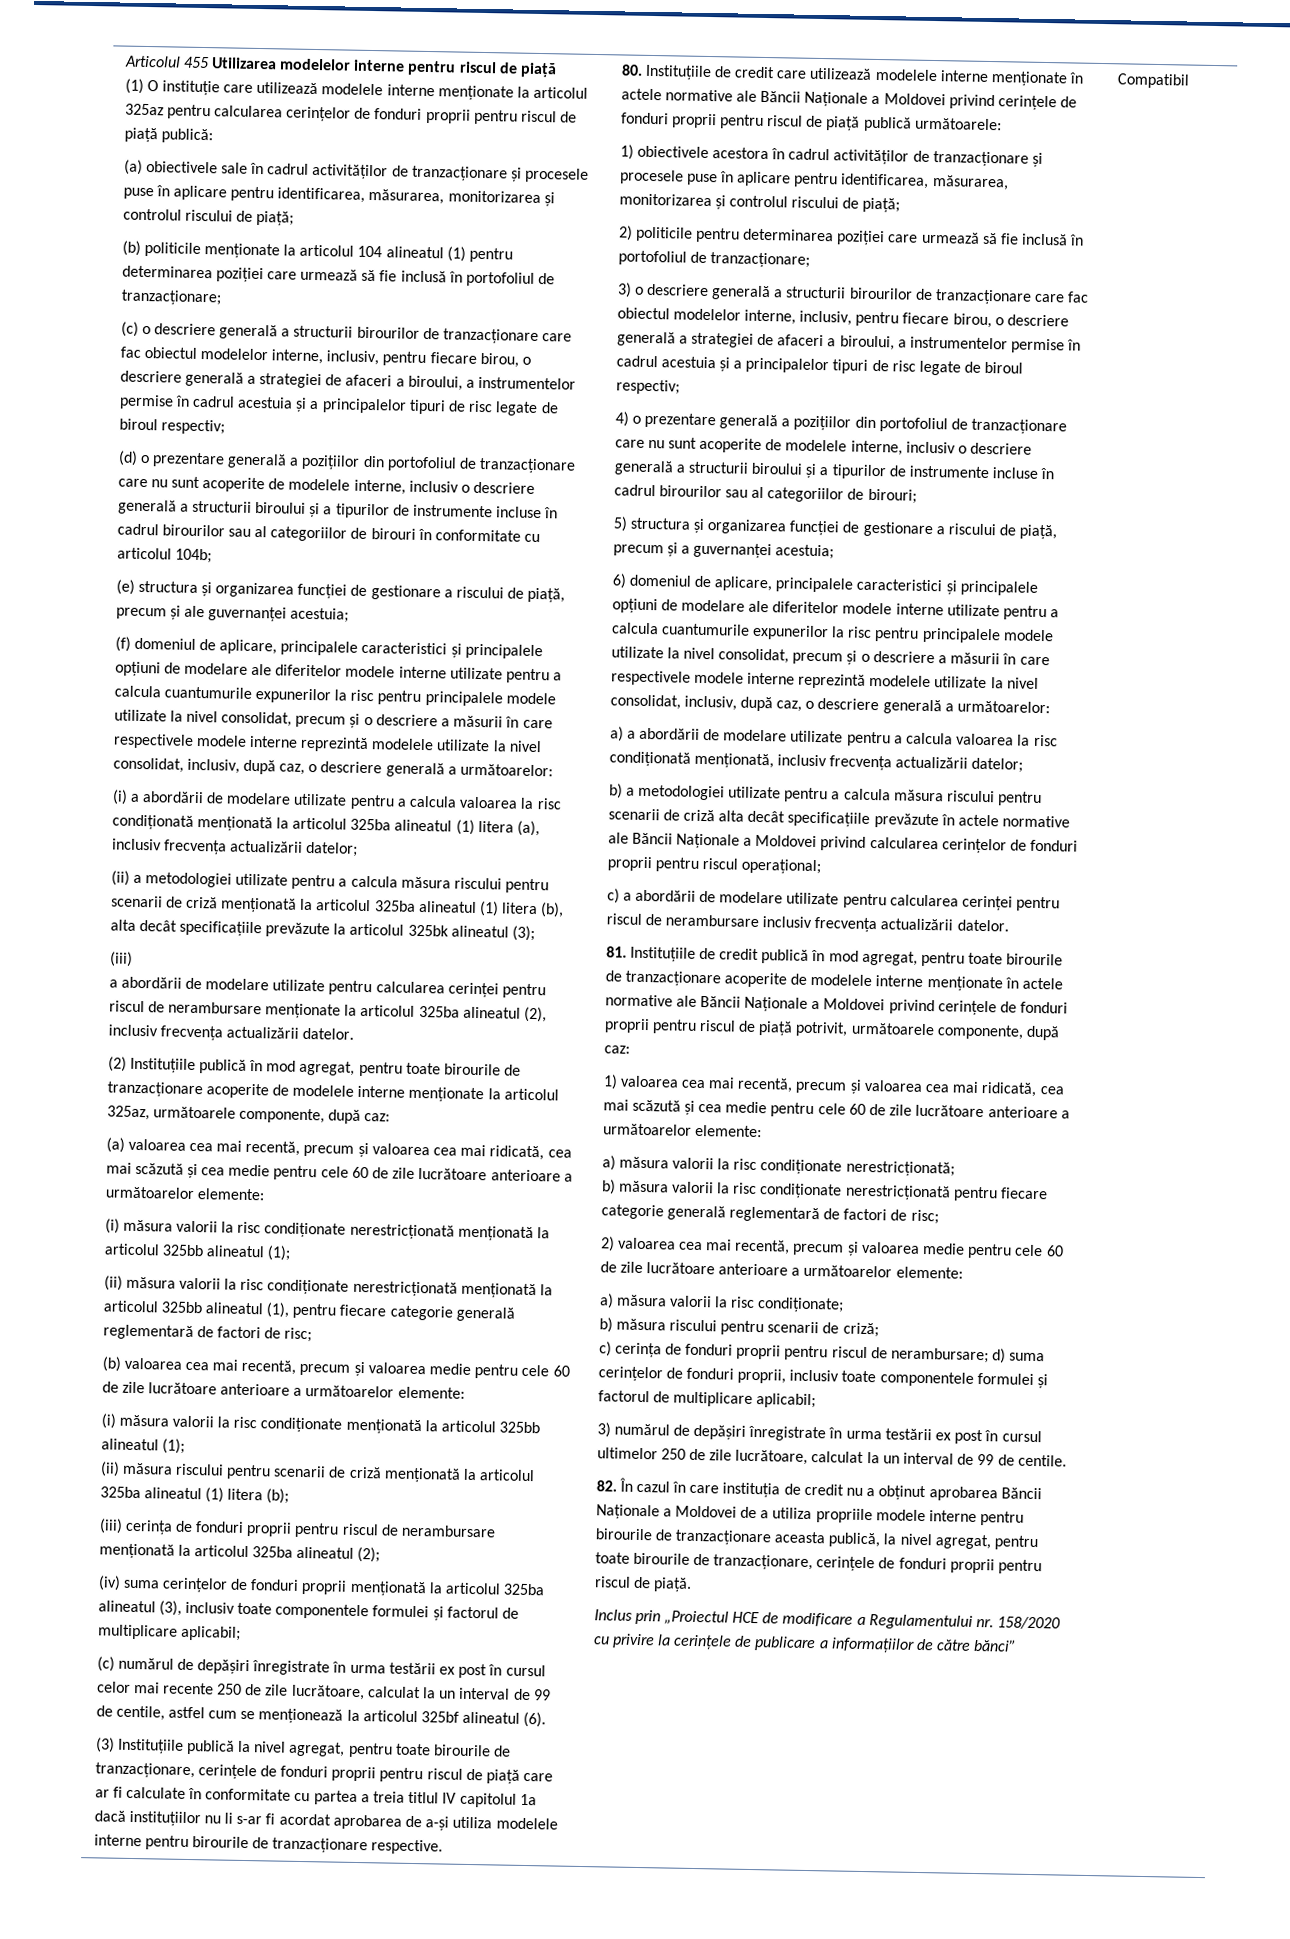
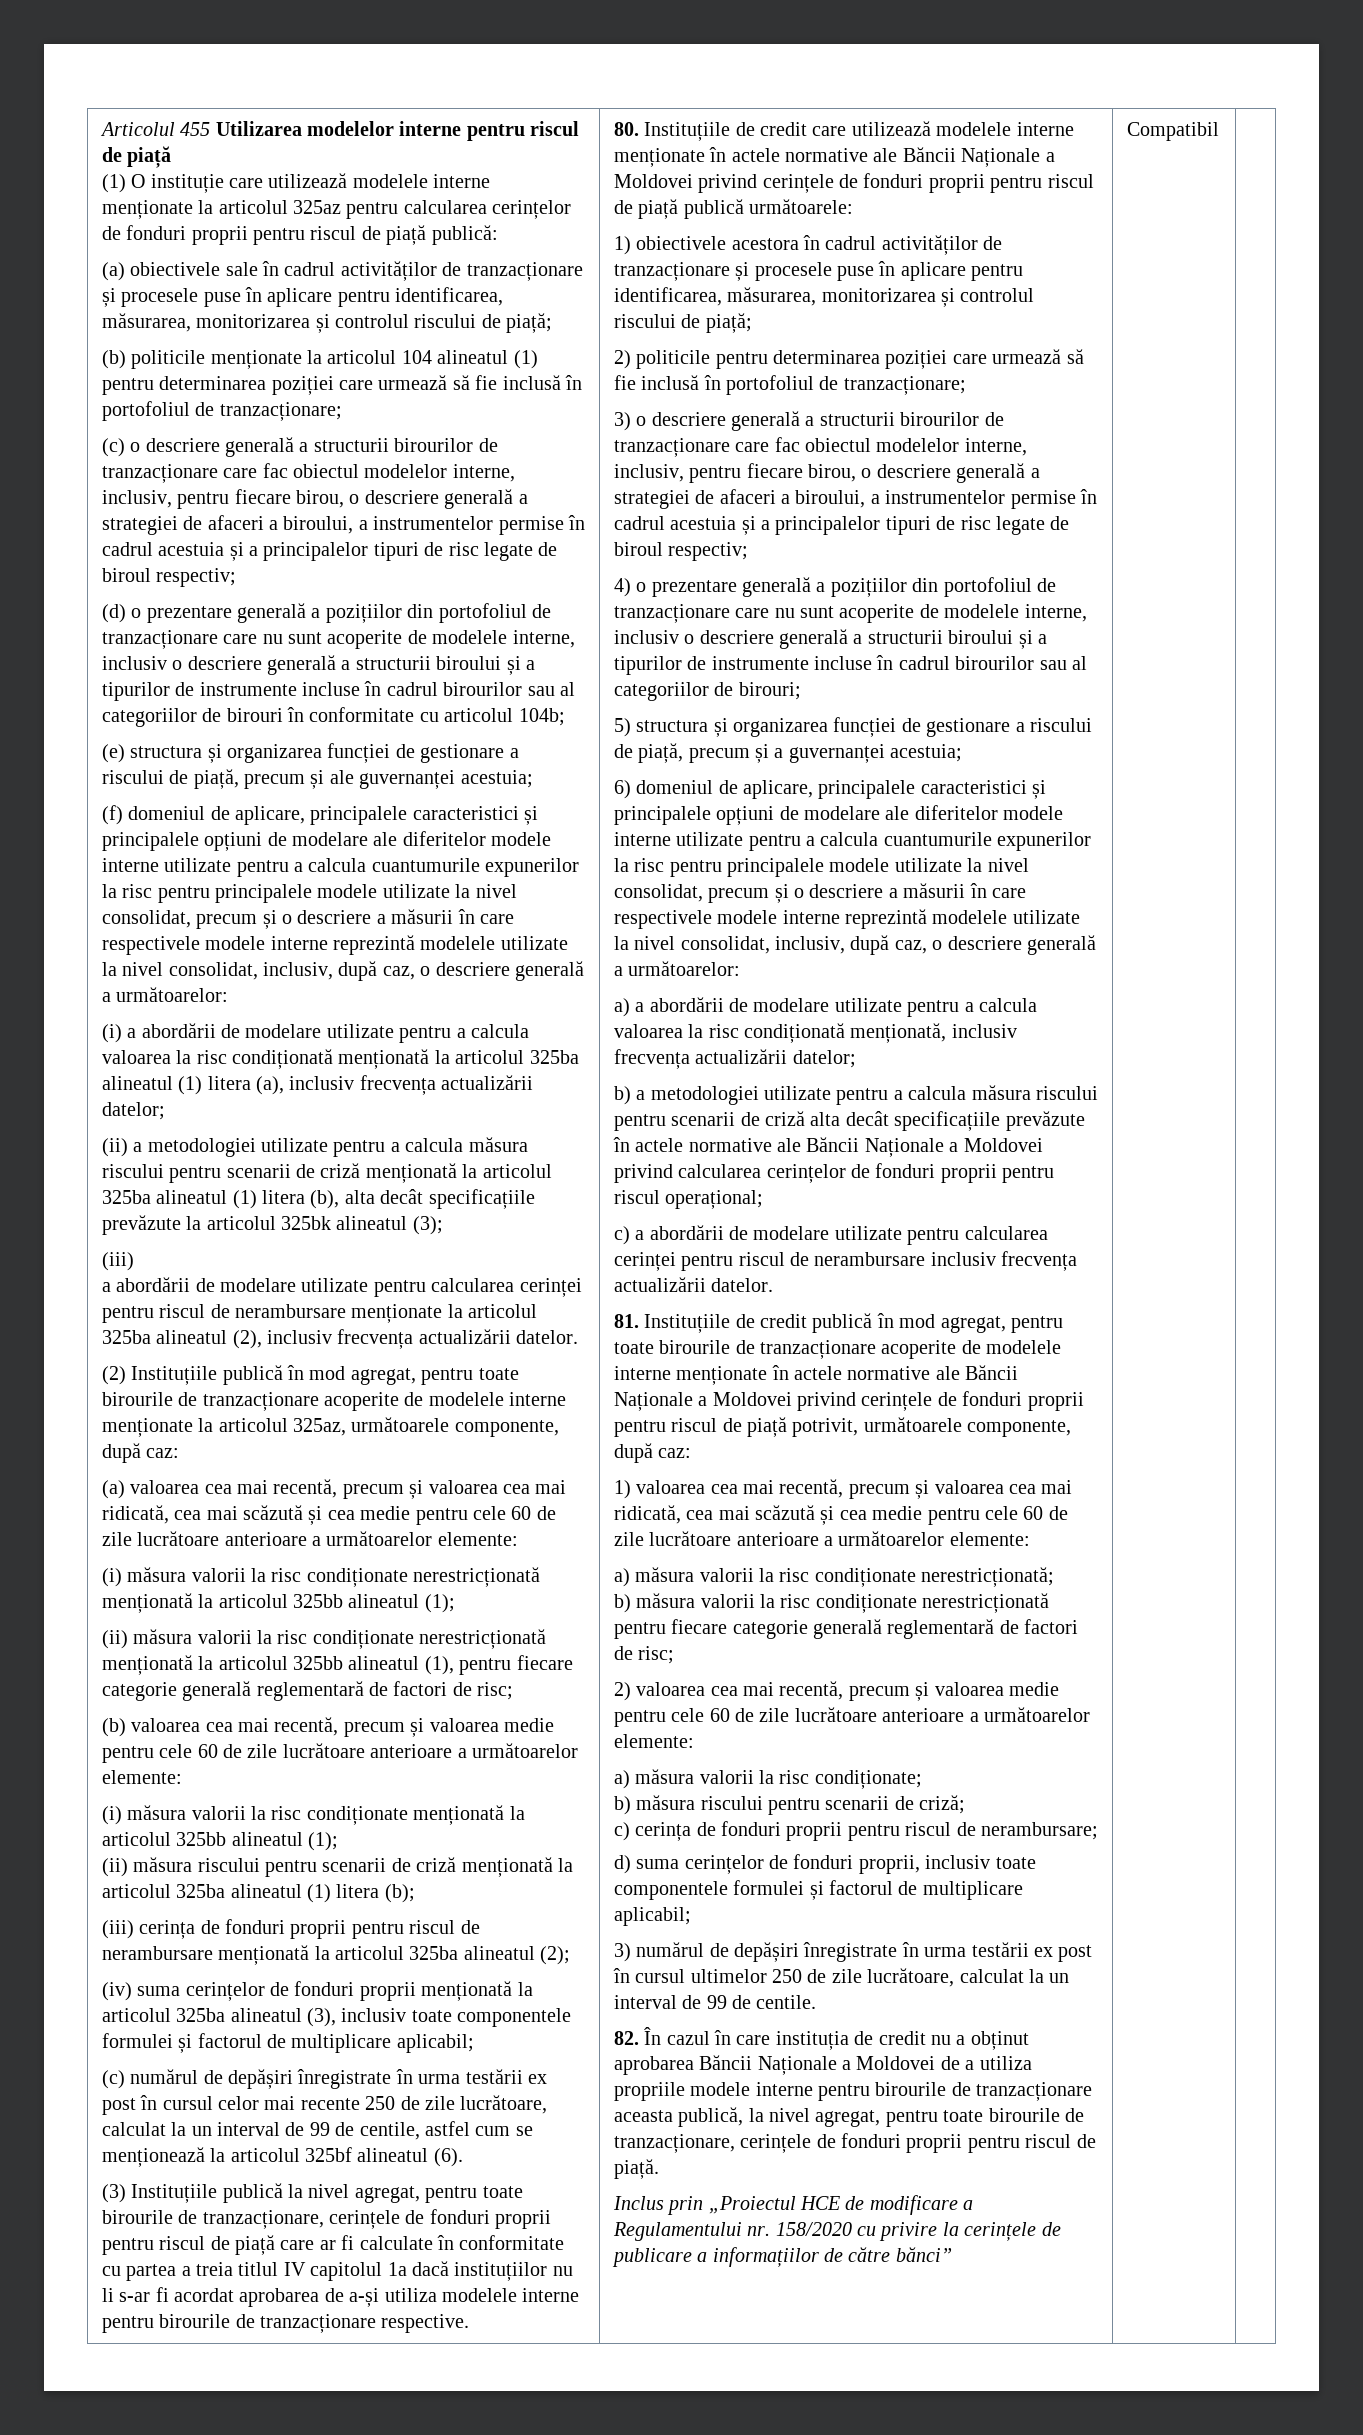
- c) cerința de fonduri proprii pentru riscul de nerambursare; d) suma cerințelor de fonduri proprii, inclusiv toate componentele formulei și factorul de multiplicare aplicabil;
+ c) cerința de fonduri proprii pentru riscul de nerambursare;
+ d) suma cerințelor de fonduri proprii, inclusiv toate componentele formulei și factorul de multiplicare aplicabil;

